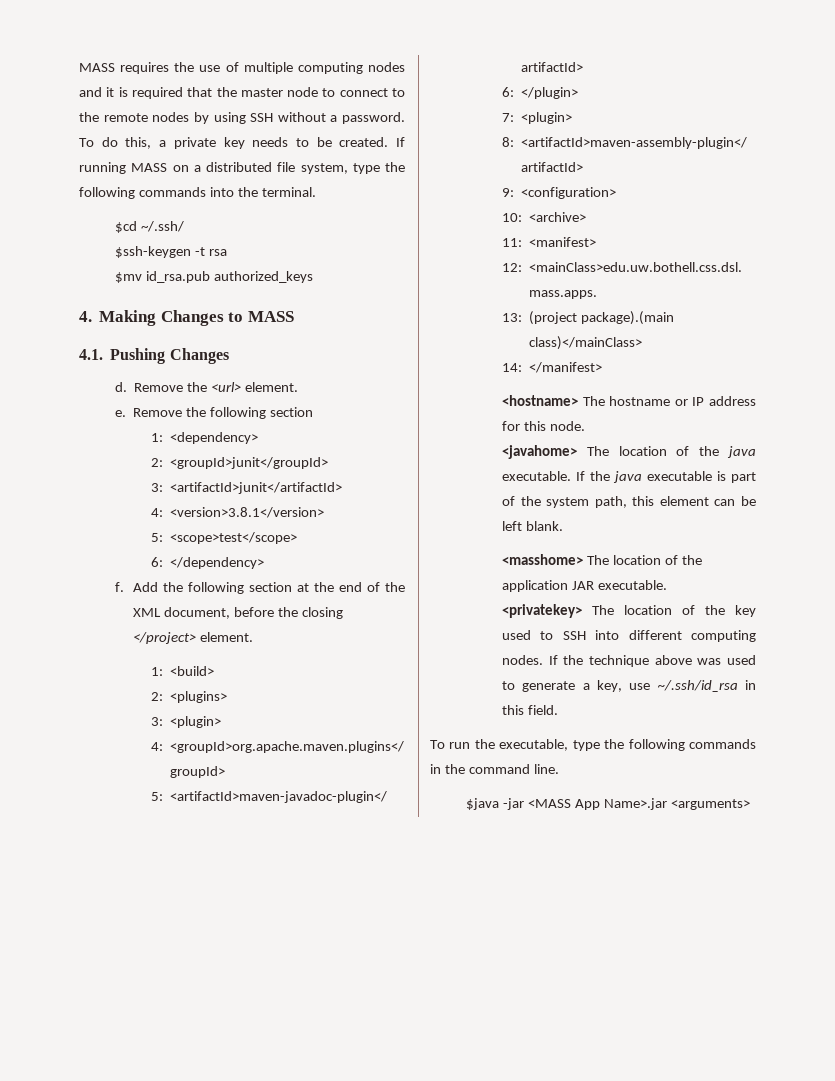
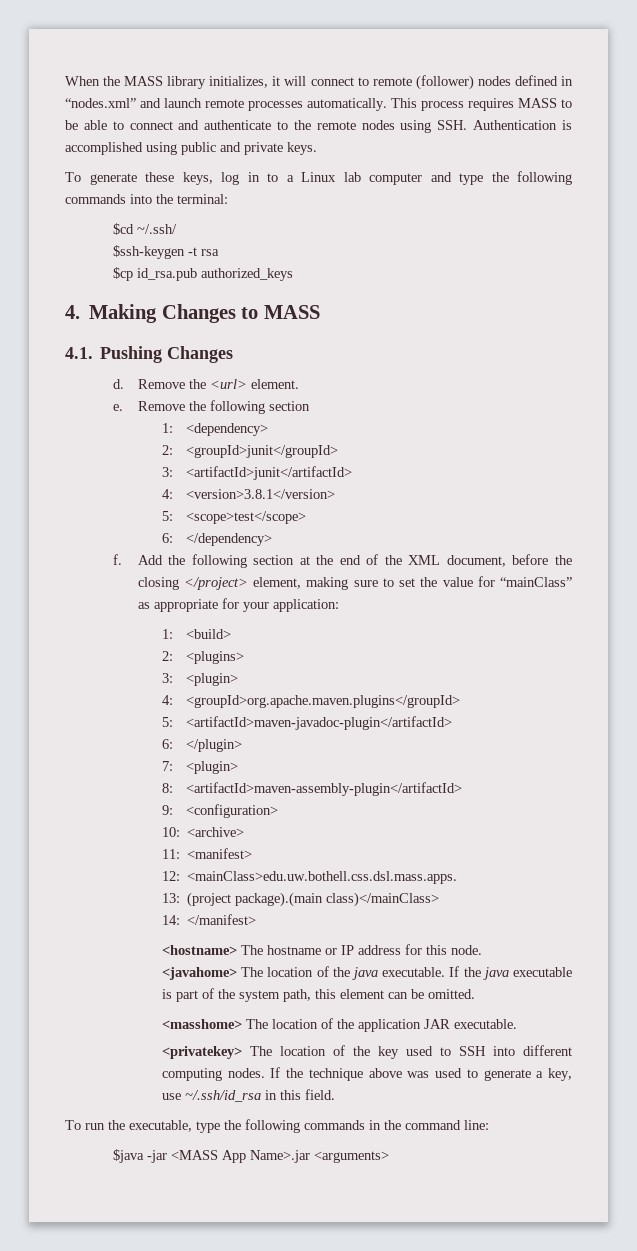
- MASS requires the use of multiple computing nodes and it is required that the master node to connect to the remote nodes by using SSH without a password. To do this, a private key needs to be created. If running MASS on a distributed file system, type the following commands into the terminal.
+ When the MASS library initializes, it will connect to remote (follower) nodes defined in “nodes.xml” and launch remote processes automatically. This process requires MASS to be able to connect and authenticate to the remote nodes using SSH. Authentication is accomplished using public and private keys.
+ To generate these keys, log in to a Linux lab computer and type the following commands into the terminal:
- $mv id_rsa.pub authorized_keys
+ $cp id_rsa.pub authorized_keys
- Add the following section at the end of the XML document, before the closing </project> element.
+ Add the following section at the end of the XML document, before the closing </project> element, making sure to set the value for “mainClass” as appropriate for your application:
- If the java executable is part of the system path, this element can be left blank.
+ If the java executable is part of the system path, this element can be omitted.
- To run the executable, type the following commands in the command line.
+ To run the executable, type the following commands in the command line:

